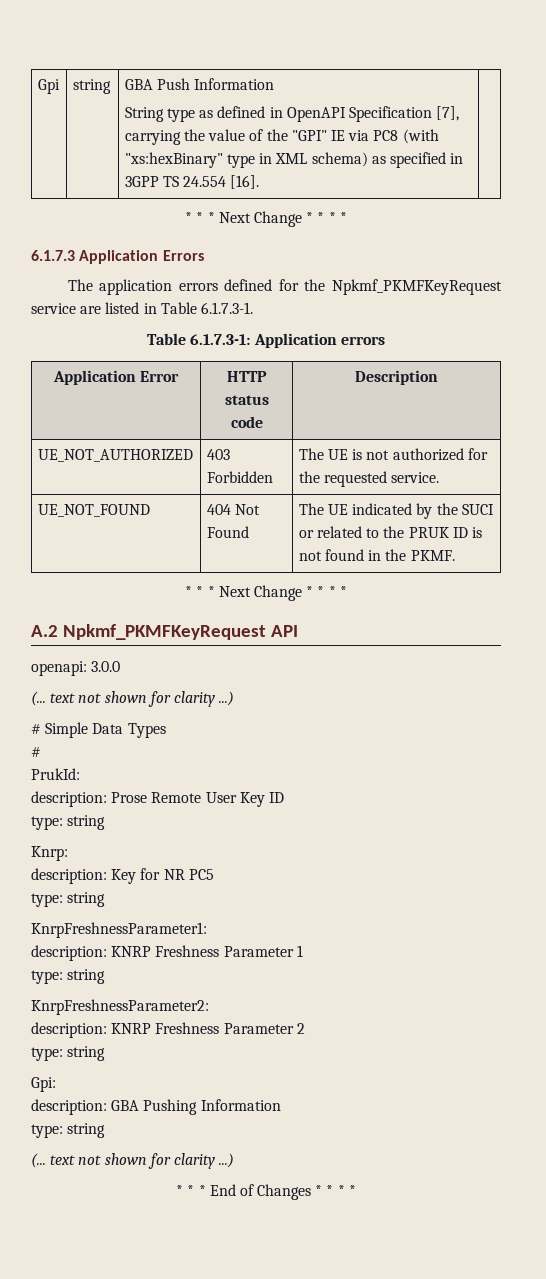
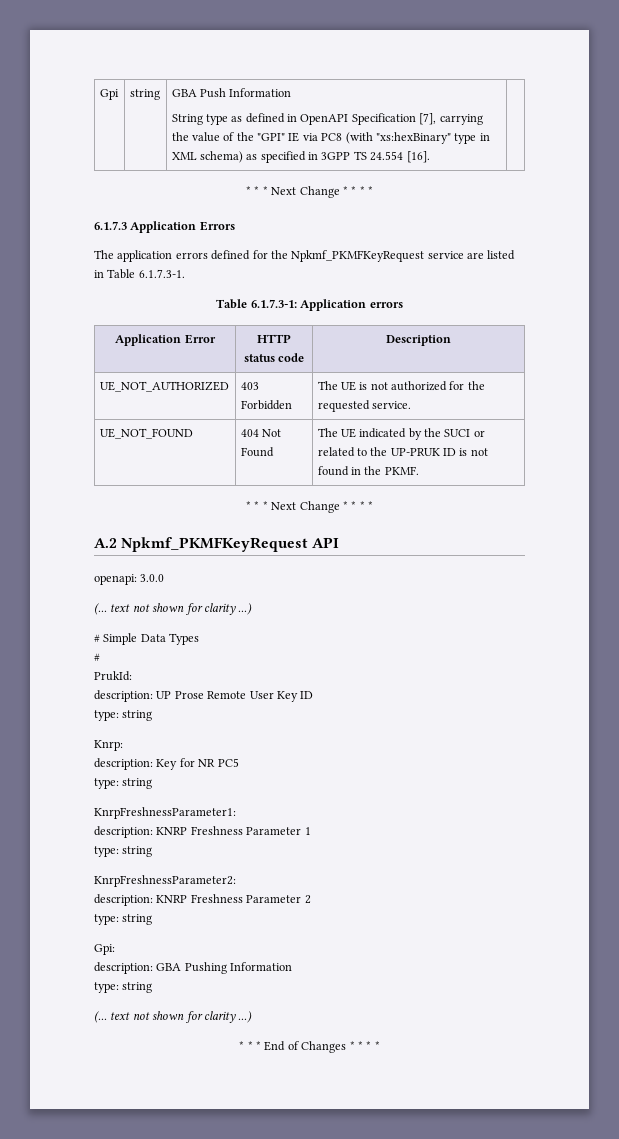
- UE_NOT_FOUND | 404 Not Found | The UE indicated by the SUCI or related to the PRUK ID is not found in the PKMF.
+ UE_NOT_FOUND | 404 Not Found | The UE indicated by the SUCI or related to the UP-PRUK ID is not found in the PKMF.
- description: Prose Remote User Key ID
+ description: UP Prose Remote User Key ID

